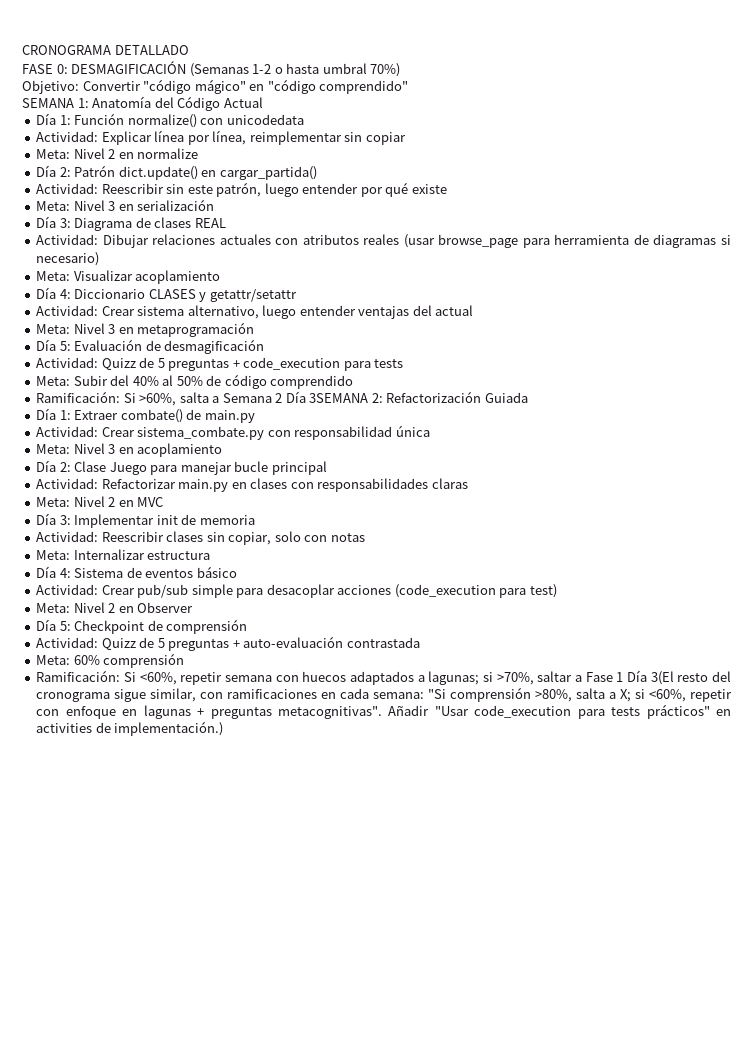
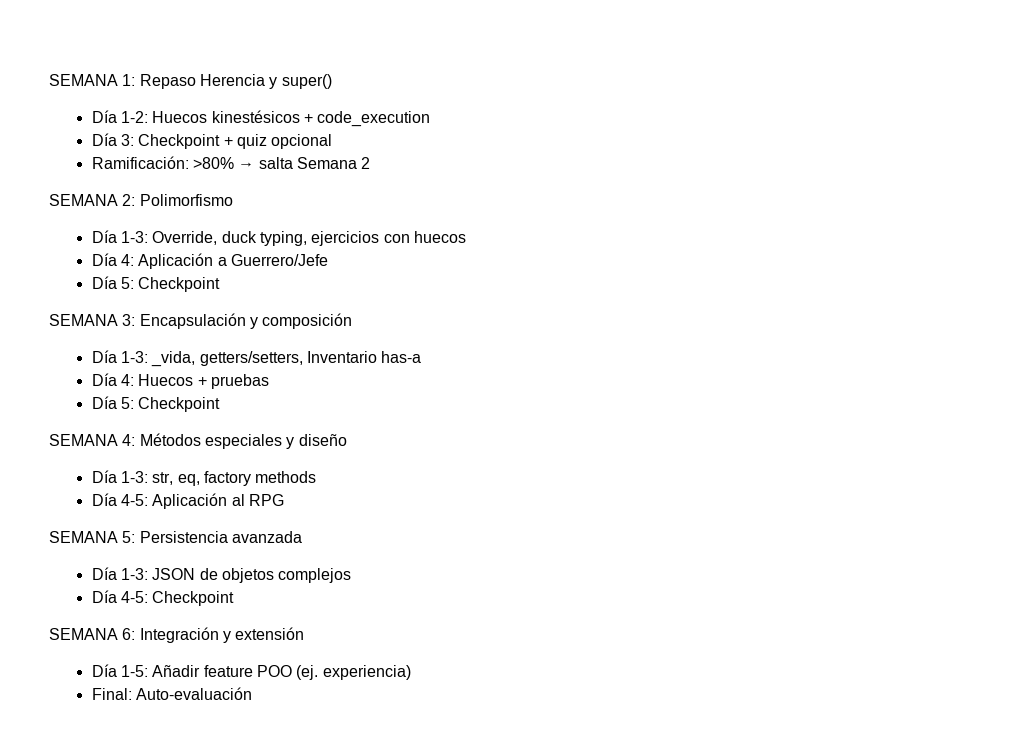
- CRONOGRAMA DETALLADO
- FASE 0: DESMAGIFICACIÓN (Semanas 1-2 o hasta umbral 70%)
- Objetivo: Convertir "código mágico" en "código comprendido"
- SEMANA 1: Anatomía del Código Actual
- Día 1: Función normalize() con unicodedata
- Actividad: Explicar línea por línea, reimplementar sin copiar
- Meta: Nivel 2 en normalize
- Día 2: Patrón dict.update() en cargar_partida()
- Actividad: Reescribir sin este patrón, luego entender por qué existe
- Meta: Nivel 3 en serialización
- Día 3: Diagrama de clases REAL
- Actividad: Dibujar relaciones actuales con atributos reales (usar browse_page para herramienta de diagramas si necesario)
- Meta: Visualizar acoplamiento
- Día 4: Diccionario CLASES y getattr/setattr
- Actividad: Crear sistema alternativo, luego entender ventajas del actual
- Meta: Nivel 3 en metaprogramación
- Día 5: Evaluación de desmagificación
- Actividad: Quizz de 5 preguntas + code_execution para tests
- Meta: Subir del 40% al 50% de código comprendido
- Ramificación: Si >60%, salta a Semana 2 Día 3SEMANA 2: Refactorización Guiada
- Día 1: Extraer combate() de main.py
- Actividad: Crear sistema_combate.py con responsabilidad única
- Meta: Nivel 3 en acoplamiento
- Día 2: Clase Juego para manejar bucle principal
- Actividad: Refactorizar main.py en clases con responsabilidades claras
- Meta: Nivel 2 en MVC
- Día 3: Implementar init de memoria
- Actividad: Reescribir clases sin copiar, solo con notas
- Meta: Internalizar estructura
- Día 4: Sistema de eventos básico
- Actividad: Crear pub/sub simple para desacoplar acciones (code_execution para test)
- Meta: Nivel 2 en Observer
- Día 5: Checkpoint de comprensión
- Actividad: Quizz de 5 preguntas + auto-evaluación contrastada
- Meta: 60% comprensión
- Ramificación: Si <60%, repetir semana con huecos adaptados a lagunas; si >70%, saltar a Fase 1 Día 3(El resto del cronograma sigue similar, con ramificaciones en cada semana: "Si comprensión >80%, salta a X; si <60%, repetir con enfoque en lagunas + preguntas metacognitivas". Añadir "Usar code_execution para tests prácticos" en activities de implementación.)
+ SEMANA 1: Repaso Herencia y super()
+ Día 1-2: Huecos kinestésicos + code_execution
+ Día 3: Checkpoint + quiz opcional
+ Ramificación: >80% → salta Semana 2
+ SEMANA 2: Polimorfismo
+ Día 1-3: Override, duck typing, ejercicios con huecos
+ Día 4: Aplicación a Guerrero/Jefe
+ Día 5: Checkpoint
+ SEMANA 3: Encapsulación y composición
+ Día 1-3: _vida, getters/setters, Inventario has-a
+ Día 4: Huecos + pruebas
+ Día 5: Checkpoint
+ SEMANA 4: Métodos especiales y diseño
+ Día 1-3: str, eq, factory methods
+ Día 4-5: Aplicación al RPG
+ SEMANA 5: Persistencia avanzada
+ Día 1-3: JSON de objetos complejos
+ Día 4-5: Checkpoint
+ SEMANA 6: Integración y extensión
+ Día 1-5: Añadir feature POO (ej. experiencia)
+ Final: Auto-evaluación

